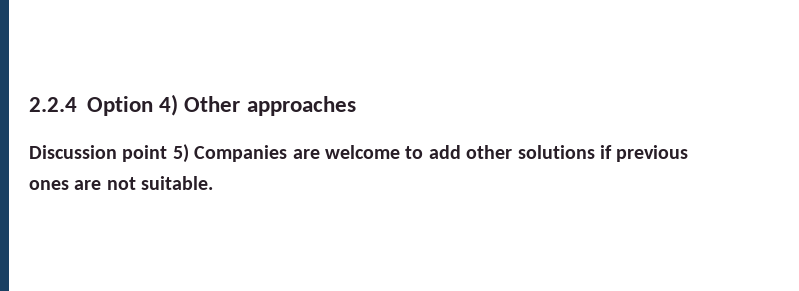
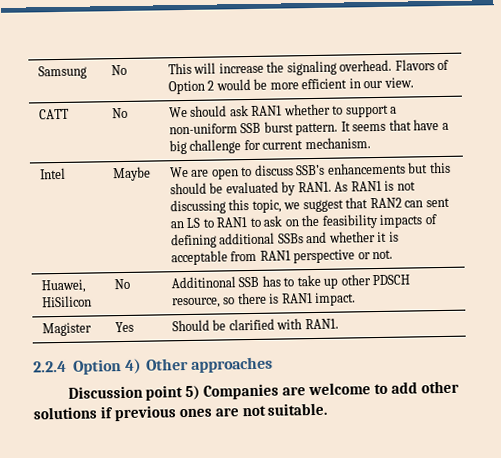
+ Samsung | No | This will increase the signaling overhead. Flavors of Option 2 would be more efficient in our view.
+ CATT | No | We should ask RAN1 whether to support a non-uniform SSB burst pattern. It seems that have a big challenge for current mechanism.
+ Intel | Maybe | We are open to discuss SSB’s enhancements but this should be evaluated by RAN1. As RAN1 is not discussing this topic, we suggest that RAN2 can sent an LS to RAN1 to ask on the feasibility impacts of defining additional SSBs and whether it is acceptable from RAN1 perspective or not.
+ Huawei, HiSilicon | No | Additinonal SSB has to take up other PDSCH resource, so there is RAN1 impact.
+ Magister | Yes | Should be clarified with RAN1.

